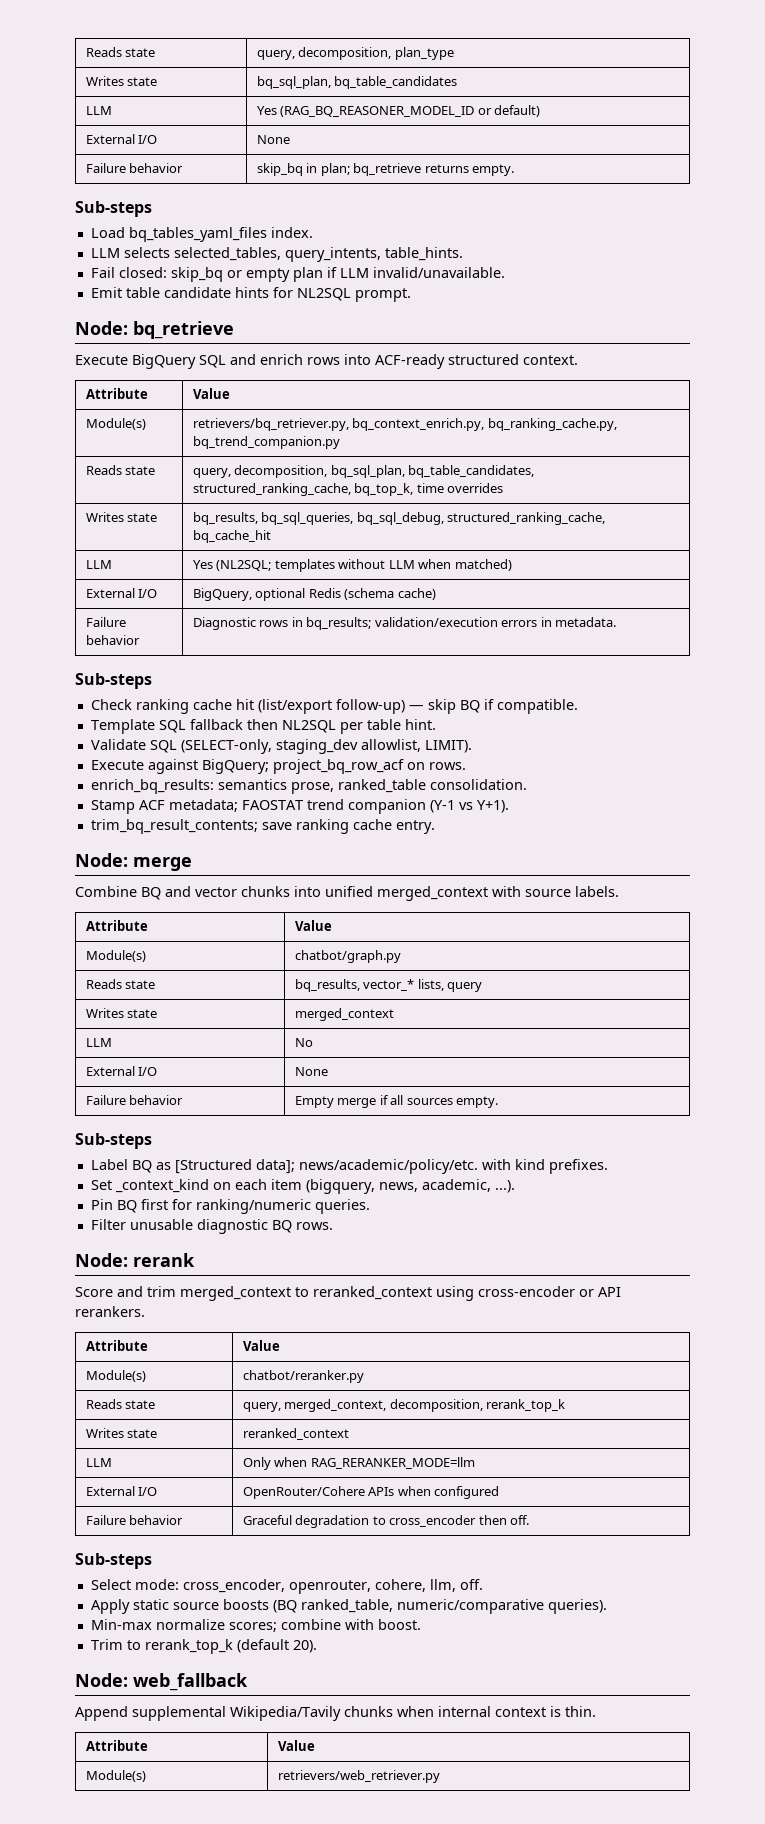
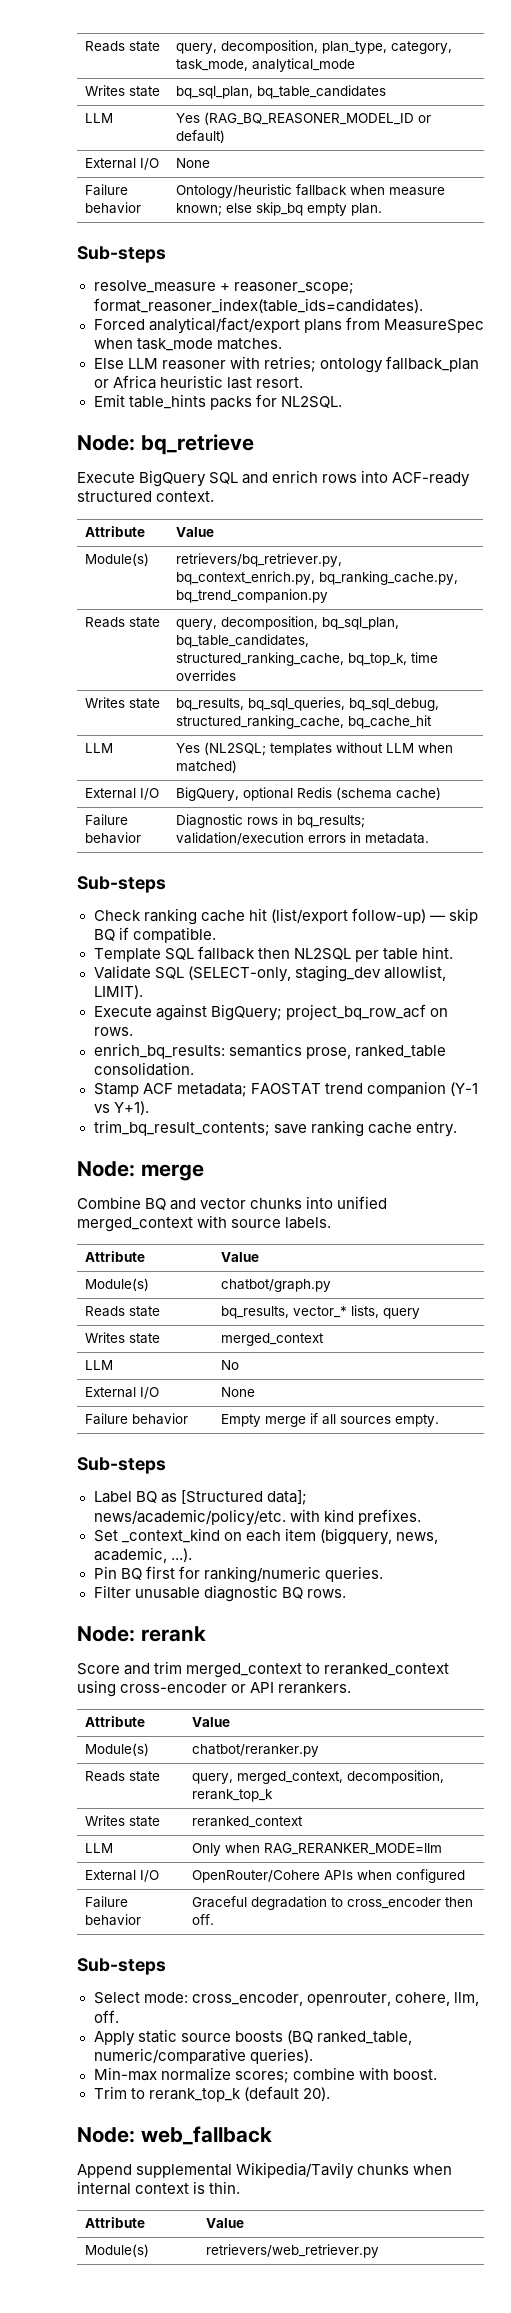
- Reads state | query, decomposition, plan_type
+ Reads state | query, decomposition, plan_type, category, task_mode, analytical_mode
- Failure behavior | skip_bq in plan; bq_retrieve returns empty.
+ Failure behavior | Ontology/heuristic fallback when measure known; else skip_bq empty plan.
  Sub-steps
- Load bq_tables_yaml_files index.
- LLM selects selected_tables, query_intents, table_hints.
- Fail closed: skip_bq or empty plan if LLM invalid/unavailable.
- Emit table candidate hints for NL2SQL prompt.
+ resolve_measure + reasoner_scope; format_reasoner_index(table_ids=candidates).
+ Forced analytical/fact/export plans from MeasureSpec when task_mode matches.
+ Else LLM reasoner with retries; ontology fallback_plan or Africa heuristic last resort.
+ Emit table_hints packs for NL2SQL.

